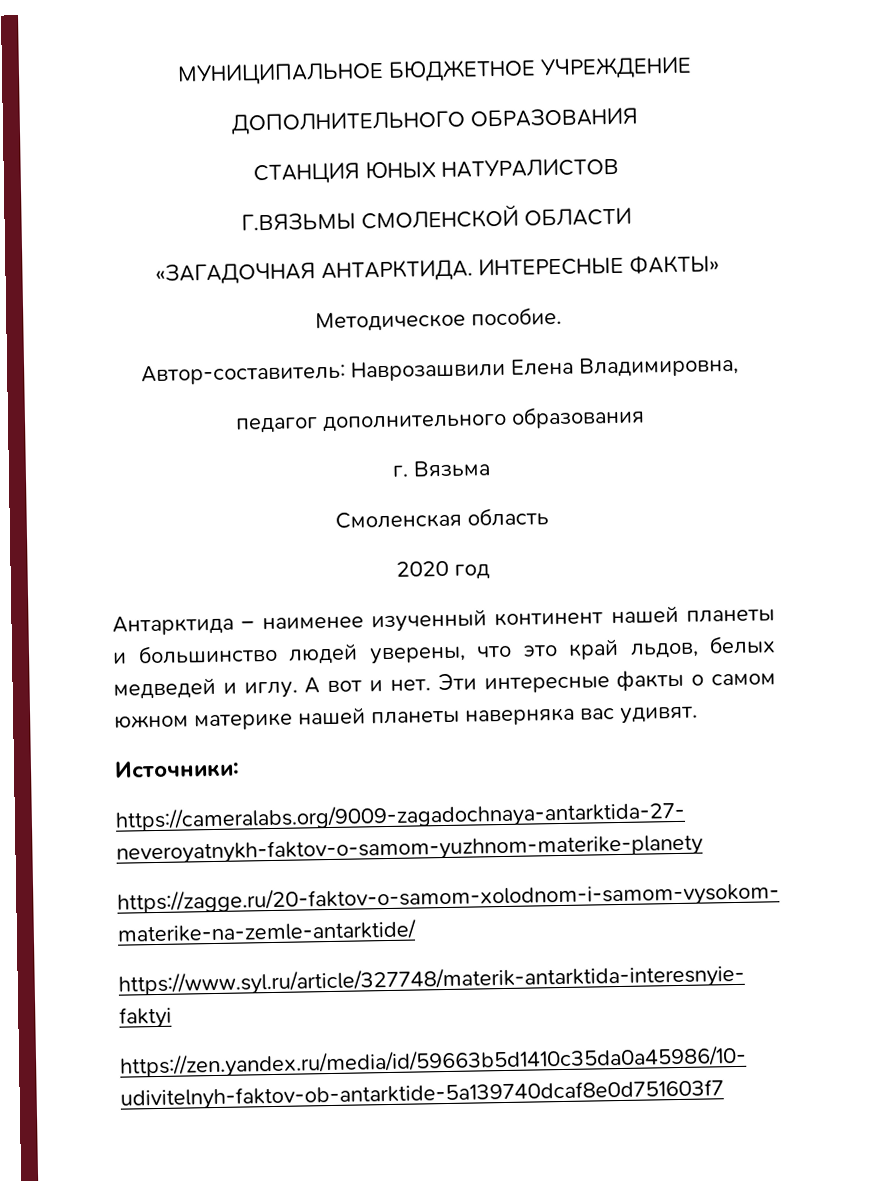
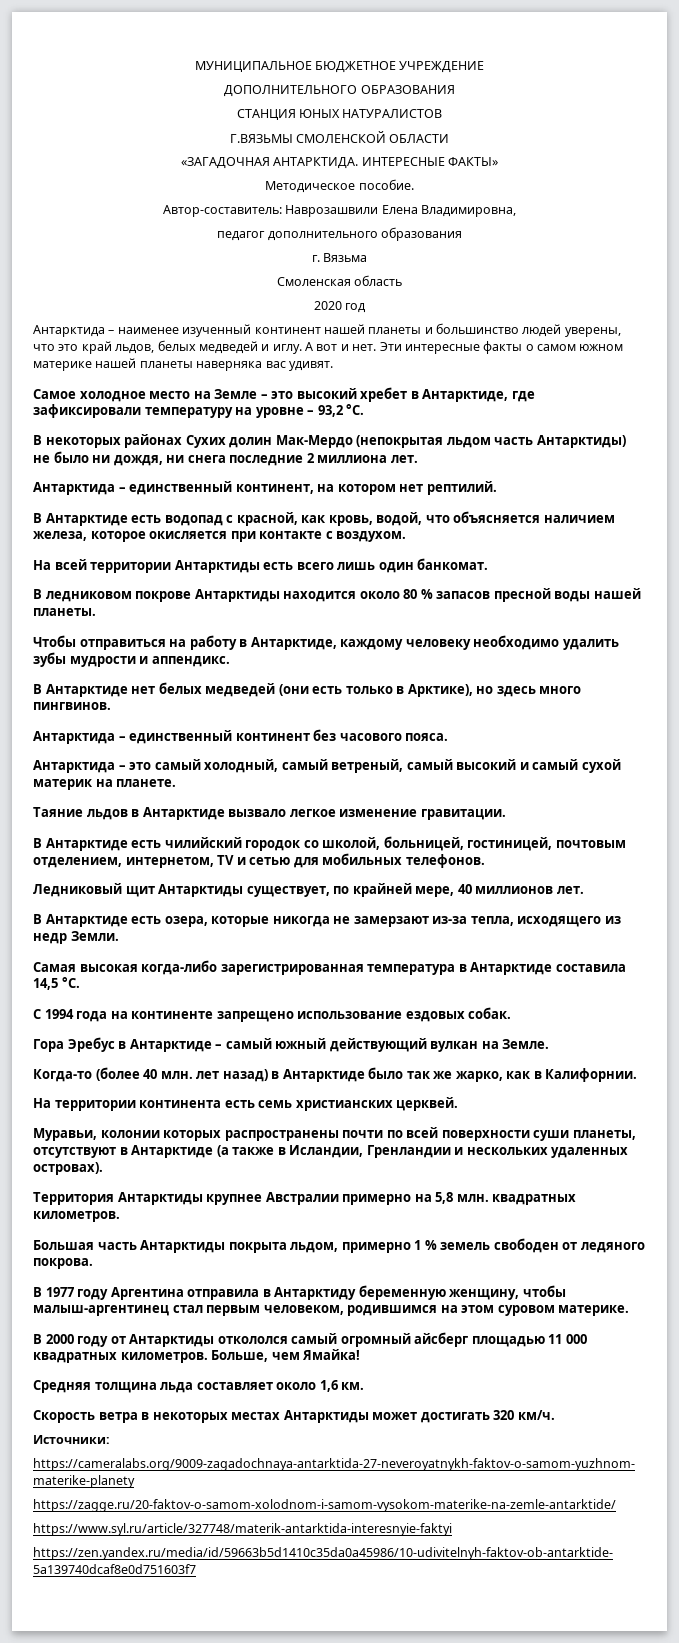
+ Самое холодное место на Земле – это высокий хребет в Антарктиде, где зафиксировали температуру на уровне – 93,2 °C.
+ В некоторых районах Сухих долин Мак-Мердо (непокрытая льдом часть Антарктиды) не было ни дождя, ни снега последние 2 миллиона лет.
+ Антарктида – единственный континент, на котором нет рептилий.
+ В Антарктиде есть водопад с красной, как кровь, водой, что объясняется наличием железа, которое окисляется при контакте с воздухом.
+ На всей территории Антарктиды есть всего лишь один банкомат.
+ В ледниковом покрове Антарктиды находится около 80 % запасов пресной воды нашей планеты.
+ Чтобы отправиться на работу в Антарктиде, каждому человеку необходимо удалить зубы мудрости и аппендикс.
+ В Антарктиде нет белых медведей (они есть только в Арктике), но здесь много пингвинов.
+ Антарктида – единственный континент без часового пояса.
+ Антарктида – это самый холодный, самый ветреный, самый высокий и самый сухой материк на планете.
+ Таяние льдов в Антарктиде вызвало легкое изменение гравитации.
+ В Антарктиде есть чилийский городок со школой, больницей, гостиницей, почтовым отделением, интернетом, TV и сетью для мобильных телефонов.
+ Ледниковый щит Антарктиды существует, по крайней мере, 40 миллионов лет.
+ В Антарктиде есть озера, которые никогда не замерзают из-за тепла, исходящего из недр Земли.
+ Самая высокая когда-либо зарегистрированная температура в Антарктиде составила 14,5 °C.
+ С 1994 года на континенте запрещено использование ездовых собак.
+ Гора Эребус в Антарктиде – самый южный действующий вулкан на Земле.
+ Когда-то (более 40 млн. лет назад) в Антарктиде было так же жарко, как в Калифорнии.
+ На территории континента есть семь христианских церквей.
+ Муравьи, колонии которых распространены почти по всей поверхности суши планеты, отсутствуют в Антарктиде (а также в Исландии, Гренландии и нескольких удаленных островах).
+ Территория Антарктиды крупнее Австралии примерно на 5,8 млн. квадратных километров.
+ Большая часть Антарктиды покрыта льдом, примерно 1 % земель свободен от ледяного покрова.
+ В 1977 году Аргентина отправила в Антарктиду беременную женщину, чтобы малыш-аргентинец стал первым человеком, родившимся на этом суровом материке.
+ В 2000 году от Антарктиды откололся самый огромный айсберг площадью 11 000 квадратных километров. Больше, чем Ямайка!
+ Средняя толщина льда составляет около 1,6 км.
+ Скорость ветра в некоторых местах Антарктиды может достигать 320 км/ч.

